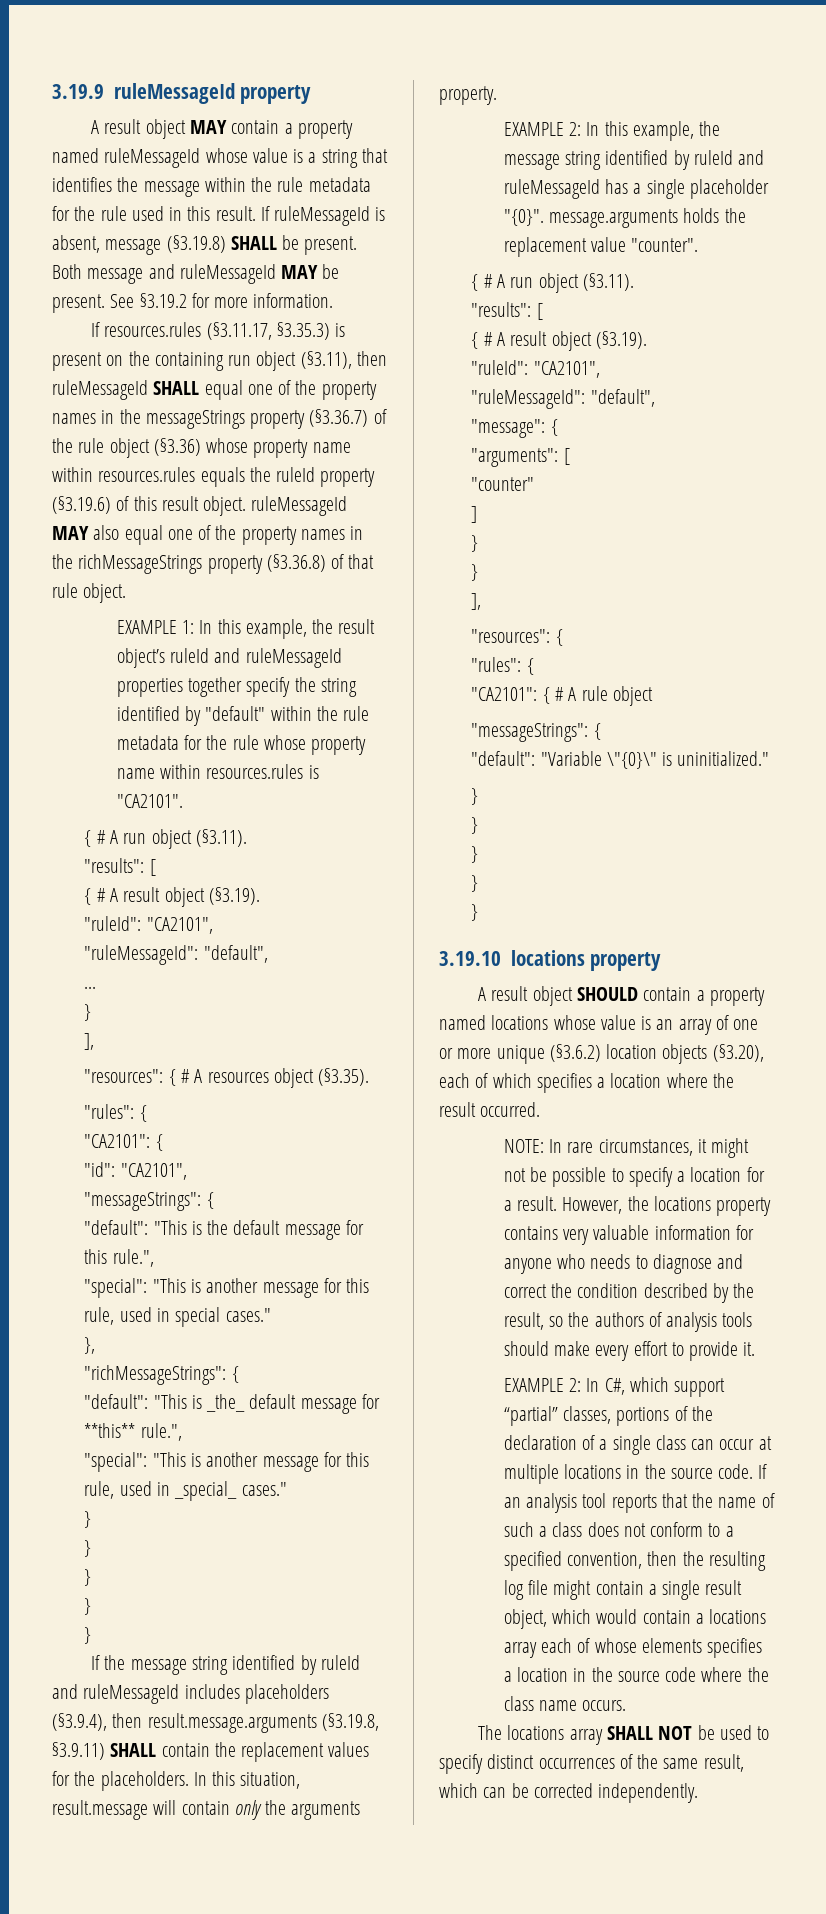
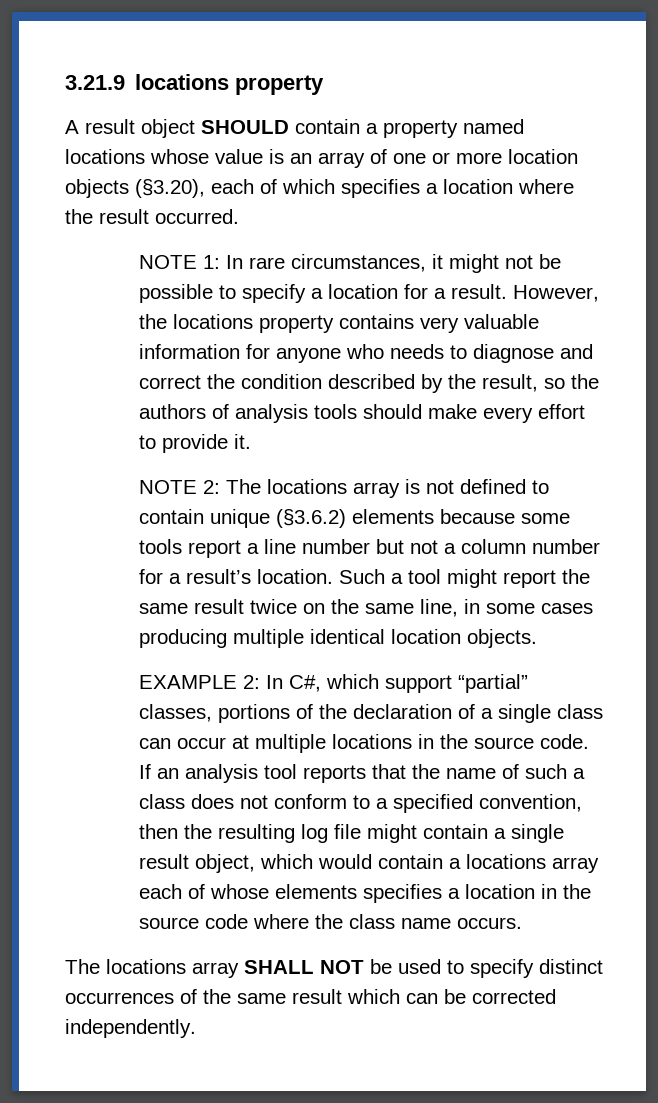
- 3.19.9 ruleMessageId property
- A result object MAY contain a property named ruleMessageId whose value is a string that identifies the message within the rule metadata for the rule used in this result. If ruleMessageId is absent, message (§3.19.8) SHALL be present. Both message and ruleMessageId MAY be present. See §3.19.2 for more information.
- If resources.rules (§3.11.17, §3.35.3) is present on the containing run object (§3.11), then ruleMessageId SHALL equal one of the property names in the messageStrings property (§3.36.7) of the rule object (§3.36) whose property name within resources.rules equals the ruleId property (§3.19.6) of this result object. ruleMessageId MAY also equal one of the property names in the richMessageStrings property (§3.36.8) of that rule object.
- EXAMPLE 1: In this example, the result object’s ruleId and ruleMessageId properties together specify the string identified by "default" within the rule metadata for the rule whose property name within resources.rules is "CA2101".
- { # A run object (§3.11).
- "results": [
- { # A result object (§3.19).
- "ruleId": "CA2101",
- "ruleMessageId": "default",
- ...
- }
- ],
- "resources": { # A resources object (§3.35).
- "rules": {
- "CA2101": {
- "id": "CA2101",
- "messageStrings": {
- "default": "This is the default message for this rule.",
- "special": "This is another message for this rule, used in special cases."
- },
- "richMessageStrings": {
- "default": "This is _the_ default message for **this** rule.",
- "special": "This is another message for this rule, used in _special_ cases."
- }
- }
- }
- }
- }
- If the message string identified by ruleId and ruleMessageId includes placeholders (§3.9.4), then result.message.arguments (§3.19.8, §3.9.11) SHALL contain the replacement values for the placeholders. In this situation, result.message will contain only the arguments property.
- EXAMPLE 2: In this example, the message string identified by ruleId and ruleMessageId has a single placeholder "{0}". message.arguments holds the replacement value "counter".
- { # A run object (§3.11).
- "results": [
- { # A result object (§3.19).
- "ruleId": "CA2101",
- "ruleMessageId": "default",
- "message": {
- "arguments": [
- "counter"
- ]
- }
- }
- ],
- "resources": {
- "rules": {
- "CA2101": { # A rule object
- "messageStrings": {
- "default": "Variable \"{0}\" is uninitialized."
- }
- }
- }
- }
- }
- 3.19.10 locations property
+ 3.21.9 locations property
- A result object SHOULD contain a property named locations whose value is an array of one or more unique (§3.6.2) location objects (§3.20), each of which specifies a location where the result occurred.
+ A result object SHOULD contain a property named locations whose value is an array of one or more location objects (§3.20), each of which specifies a location where the result occurred.
- NOTE: In rare circumstances, it might not be possible to specify a location for a result.
+ NOTE 1: In rare circumstances, it might not be possible to specify a location for a result.
+ NOTE 2: The locations array is not defined to contain unique (§3.6.2) elements because some tools report a line number but not a column number for a result’s location. Such a tool might report the same result twice on the same line, in some cases producing multiple identical location objects.
- The locations array SHALL NOT be used to specify distinct occurrences of the same result, which can be corrected independently.
+ The locations array SHALL NOT be used to specify distinct occurrences of the same result which can be corrected independently.

